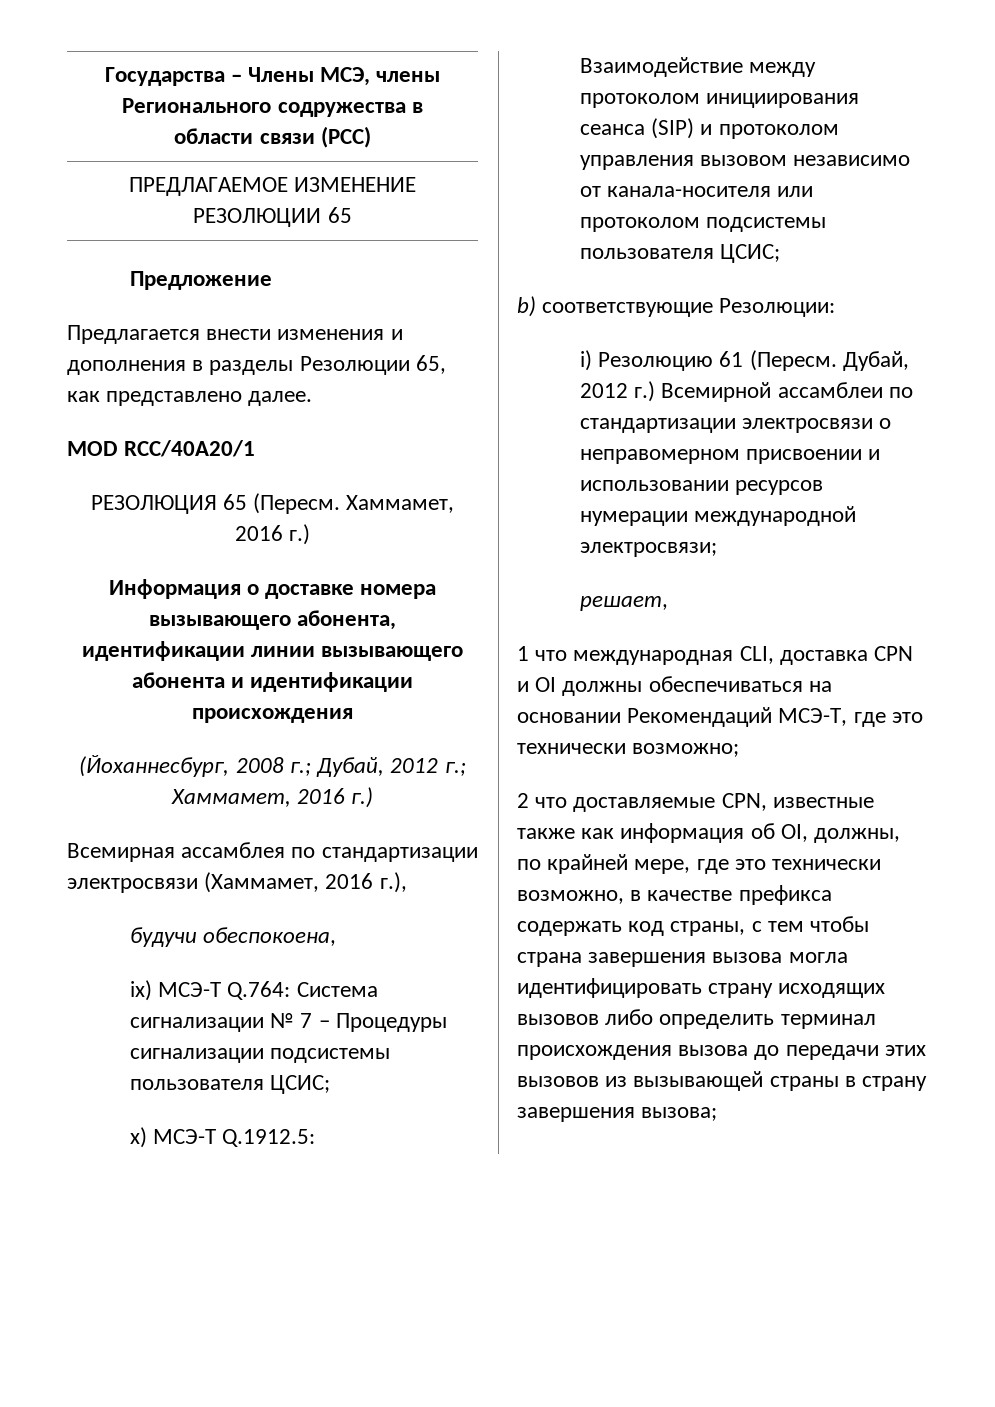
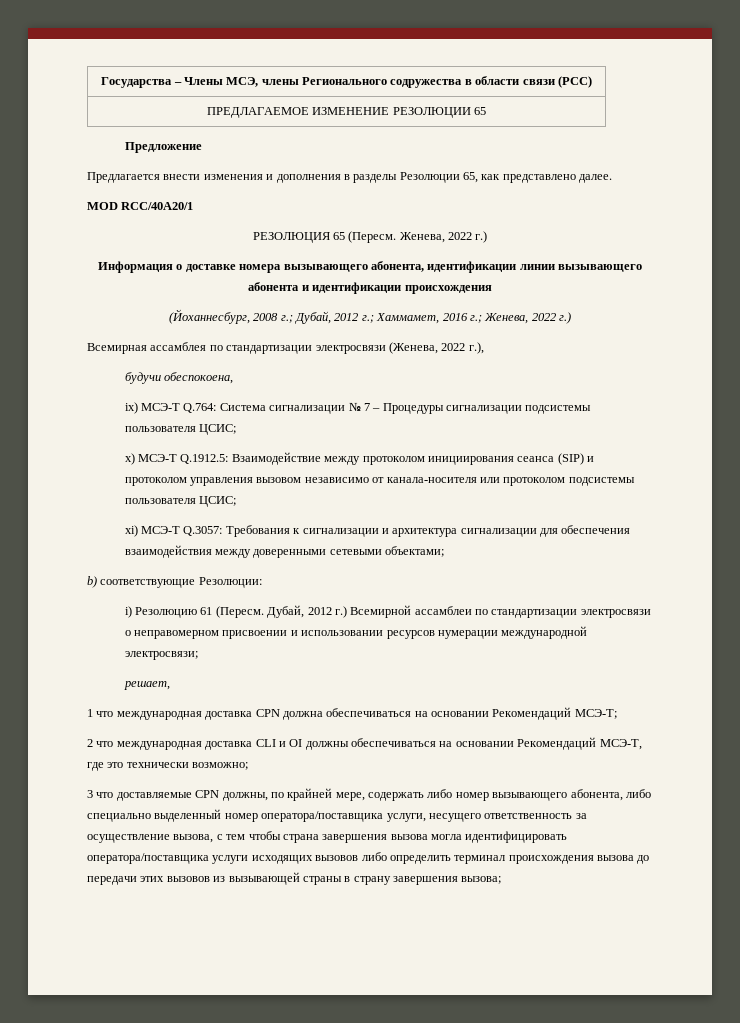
- РЕЗОЛЮЦИЯ 65 (Пересм. Хаммамет, 2016 г.)
+ РЕЗОЛЮЦИЯ 65 (Пересм. Женева, 2022 г.)
- (Йоханнесбург, 2008 г.; Дубай, 2012 г.; Хаммамет, 2016 г.)
+ (Йоханнесбург, 2008 г.; Дубай, 2012 г.; Хаммамет, 2016 г.; Женева, 2022 г.)
- Всемирная ассамблея по стандартизации электросвязи (Хаммамет, 2016 г.),
+ Всемирная ассамблея по стандартизации электросвязи (Женева, 2022 г.),
+ xi) МСЭ-Т Q.3057: Требования к сигнализации и архитектура сигнализации для обеспечения взаимодействия между доверенными сетевыми объектами;
- 1 что международная CLI, доставка CPN и OI должны обеспечиваться на основании Рекомендаций МСЭ-T, где это технически возможно;
+ 1 что международная доставка CPN должна обеспечиваться на основании Рекомендаций МСЭ-T;
+ 2 что международная доставка CLI и OI должны обеспечиваться на основании Рекомендаций МСЭ-T, где это технически возможно;
- 2 что доставляемые CPN, известные также как информация об OI, должны, по крайней мере, где это технически возможно, в качестве префикса содержать код страны, с тем чтобы страна завершения вызова могла идентифицировать страну исходящих вызовов либо определить терминал происхождения вызова до передачи этих вызовов из вызывающей страны в страну завершения вызова;
+ 3 что доставляемые CPN должны, по крайней мере, содержать либо номер вызывающего абонента, либо специально выделенный номер оператора/поставщика услуги, несущего ответственность за осуществление вызова, с тем чтобы страна завершения вызова могла идентифицировать оператора/поставщика услуги исходящих вызовов либо определить терминал происхождения вызова до передачи этих вызовов из вызывающей страны в страну завершения вызова;

